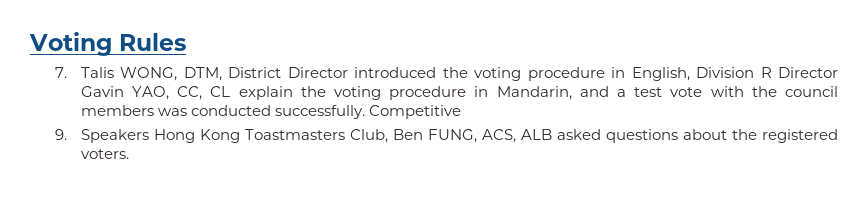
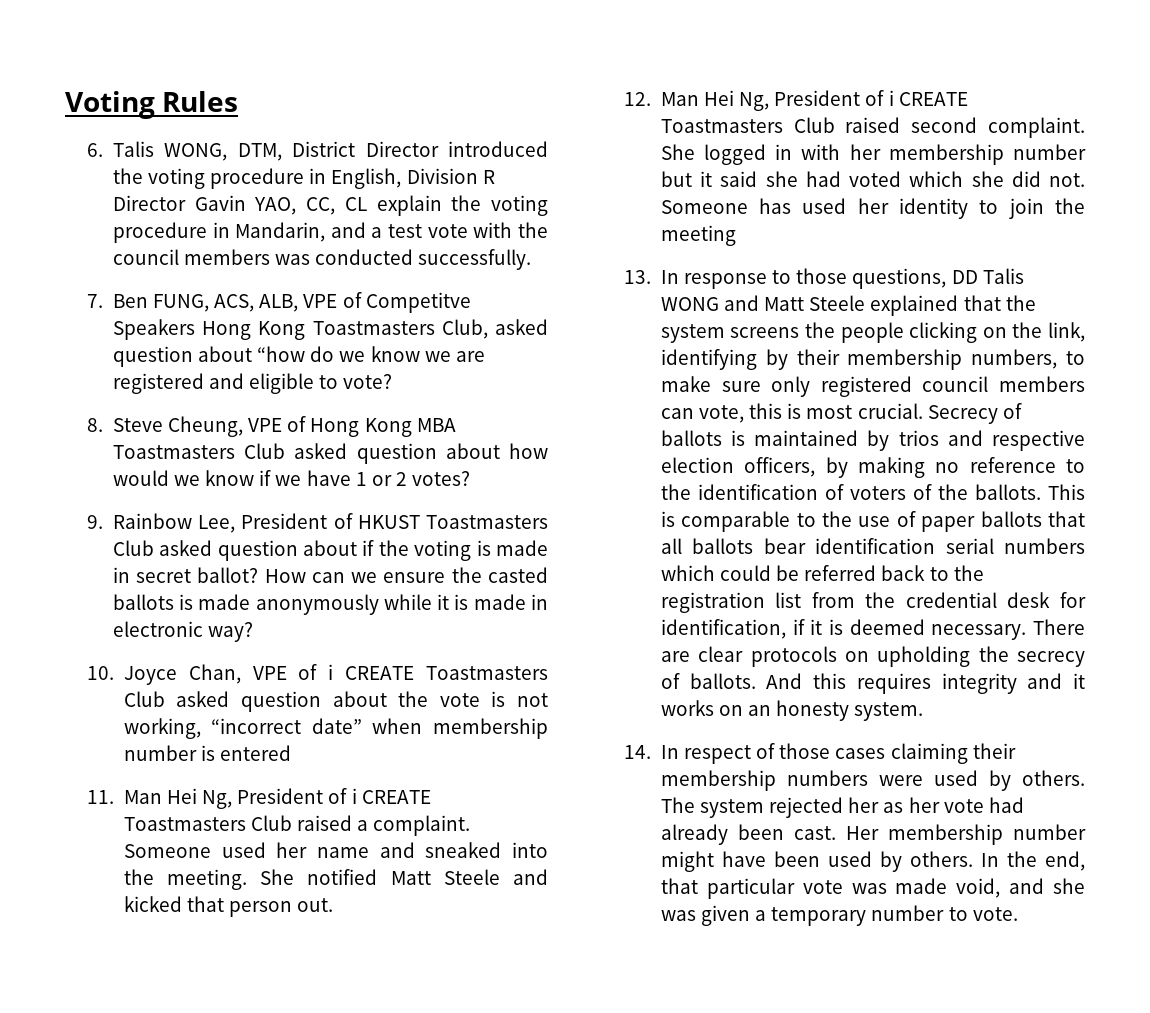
- 7. Talis WONG, DTM, District Director introduced the voting procedure in English, Division R Director Gavin YAO, CC, CL explain the voting procedure in Mandarin, and a test vote with the council members was conducted successfully. Competitive
- 9. Speakers Hong Kong Toastmasters Club, Ben FUNG, ACS, ALB asked questions about the registered voters.
+ 6. Talis WONG, DTM, District Director introduced the voting procedure in English, Division R Director Gavin YAO, CC, CL explain the voting procedure in Mandarin, and a test vote with the council members was conducted successfully.
+ 7. Ben FUNG, ACS, ALB, VPE of Competitve Speakers Hong Kong Toastmasters Club, asked question about “how do we know we are registered and eligible to vote?
+ 8. Steve Cheung, VPE of Hong Kong MBA Toastmasters Club asked question about how would we know if we have 1 or 2 votes?
+ 9. Rainbow Lee, President of HKUST Toastmasters Club asked question about if the voting is made in secret ballot? How can we ensure the casted ballots is made anonymously while it is made in electronic way?
+ 10. Joyce Chan, VPE of i CREATE Toastmasters Club asked question about the vote is not working, “incorrect date” when membership number is entered
+ 11. Man Hei Ng, President of i CREATE Toastmasters Club raised a complaint. Someone used her name and sneaked into the meeting. She notified Matt Steele and kicked that person out.
+ 12. Man Hei Ng, President of i CREATE Toastmasters Club raised second complaint. She logged in with her membership number but it said she had voted which she did not. Someone has used her identity to join the meeting
+ 13. In response to those questions, DD Talis WONG and Matt Steele explained that the system screens the people clicking on the link, identifying by their membership numbers, to make sure only registered council members can vote, this is most crucial. Secrecy of ballots is maintained by trios and respective election officers, by making no reference to the identification of voters of the ballots. This is comparable to the use of paper ballots that all ballots bear identification serial numbers which could be referred back to the registration list from the credential desk for identification, if it is deemed necessary. There are clear protocols on upholding the secrecy of ballots. And this requires integrity and it works on an honesty system.
+ 14. In respect of those cases claiming their membership numbers were used by others. The system rejected her as her vote had already been cast. Her membership number might have been used by others. In the end, that particular vote was made void, and she was given a temporary number to vote.

